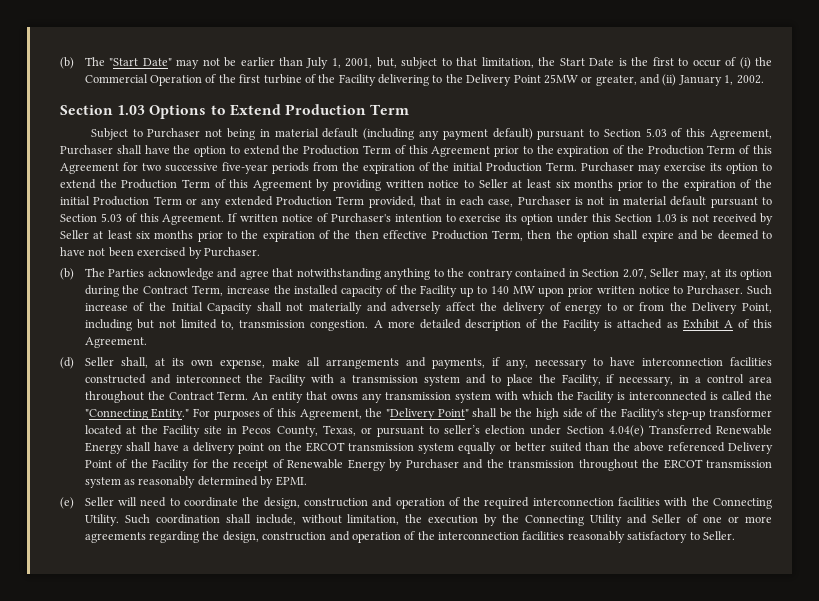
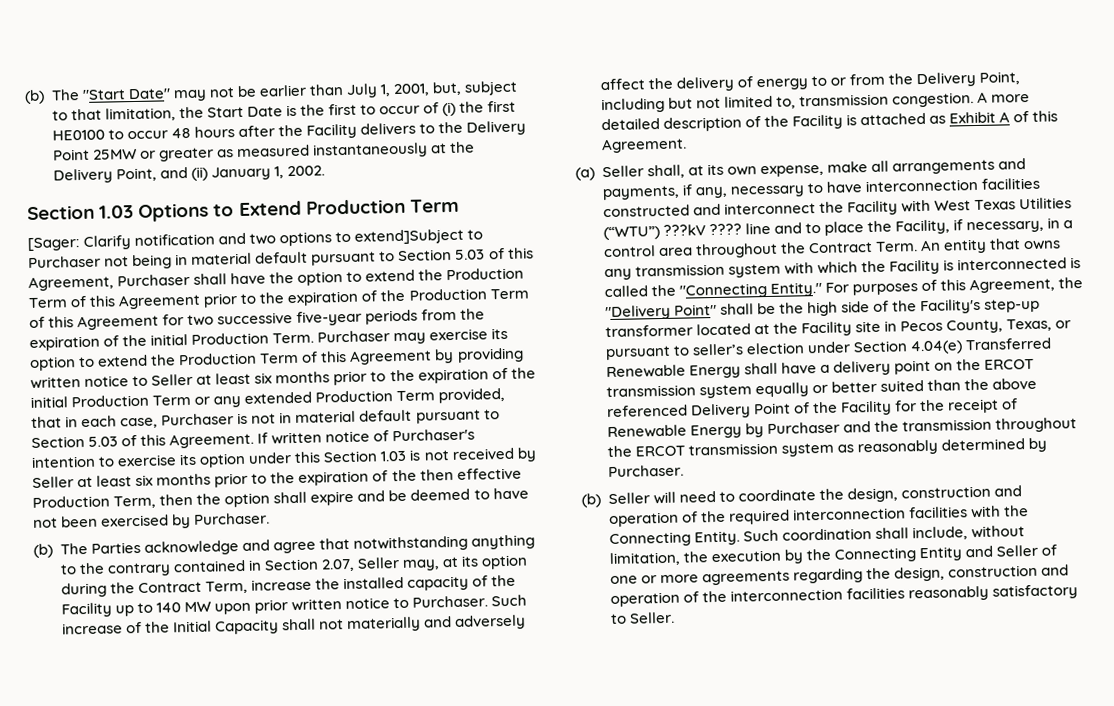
- (b) The "Start Date" may not be earlier than July 1, 2001, but, subject to that limitation, the Start Date is the first to occur of (i) the Commercial Operation of the first turbine of the Facility delivering to the Delivery Point 25MW or greater, and (ii) January 1, 2002.
+ (b) The "Start Date" may not be earlier than July 1, 2001, but, subject to that limitation, the Start Date is the first to occur of (i) the first HE0100 to occur 48 hours after the Facility delivers to the Delivery Point 25MW or greater as measured instantaneously at the Delivery Point, and (ii) January 1, 2002.
- Subject to Purchaser not being in material default (including any payment default) pursuant to Section 5.03 of this Agreement, Purchaser shall have the option to extend the Production Term of this Agreement prior to the expiration of the Production Term of this Agreement for two successive five-year periods from the expiration of the initial Production Term.
+ [Sager: Clarify notification and two options to extend]Subject to Purchaser not being in material default pursuant to Section 5.03 of this Agreement, Purchaser shall have the option to extend the Production Term of this Agreement prior to the expiration of the Production Term of this Agreement for two successive five-year periods from the expiration of the initial Production Term.
- (d) Seller shall, at its own expense, make all arrangements and payments, if any, necessary to have interconnection facilities constructed and interconnect the Facility with a transmission system and to place the Facility, if necessary, in a control area throughout the Contract Term.
+ (a) Seller shall, at its own expense, make all arrangements and payments, if any, necessary to have interconnection facilities constructed and interconnect the Facility with West Texas Utilities (“WTU”) ???kV ???? line and to place the Facility, if necessary, in a control area throughout the Contract Term.
- For purposes of this Agreement, the "Delivery Point" shall be the high side of the Facility's step-up transformer located at the Facility site in Pecos County, Texas, or pursuant to seller’s election under Section 4.04(e) Transferred Renewable Energy shall have a delivery point on the ERCOT transmission system equally or better suited than the above referenced Delivery Point of the Facility for the receipt of Renewable Energy by Purchaser and the transmission throughout the ERCOT transmission system as reasonably determined by EPMI.
- (e) Seller will need to coordinate the design, construction and operation of the required interconnection facilities with the Connecting Utility.
+ For purposes of this Agreement, the "Delivery Point" shall be the high side of the Facility's step-up transformer located at the Facility site in Pecos County, Texas, or pursuant to seller’s election under Section 4.04(e) Transferred Renewable Energy shall have a delivery point on the ERCOT transmission system equally or better suited than the above referenced Delivery Point of the Facility for the receipt of Renewable Energy by Purchaser and the transmission throughout the ERCOT transmission system as reasonably determined by Purchaser.
+ (b) Seller will need to coordinate the design, construction and operation of the required interconnection facilities with the Connecting Entity.
- Such coordination shall include, without limitation, the execution by the Connecting Utility and Seller of one or more agreements regarding the design, construction and operation of the interconnection facilities reasonably satisfactory to Seller.
+ Such coordination shall include, without limitation, the execution by the Connecting Entity and Seller of one or more agreements regarding the design, construction and operation of the interconnection facilities reasonably satisfactory to Seller.

